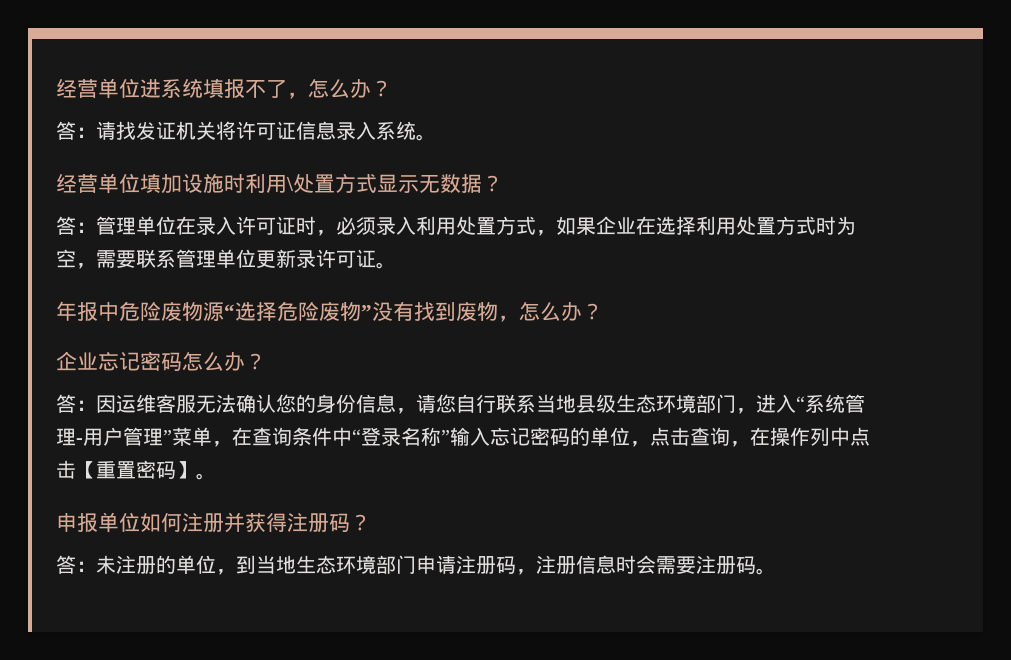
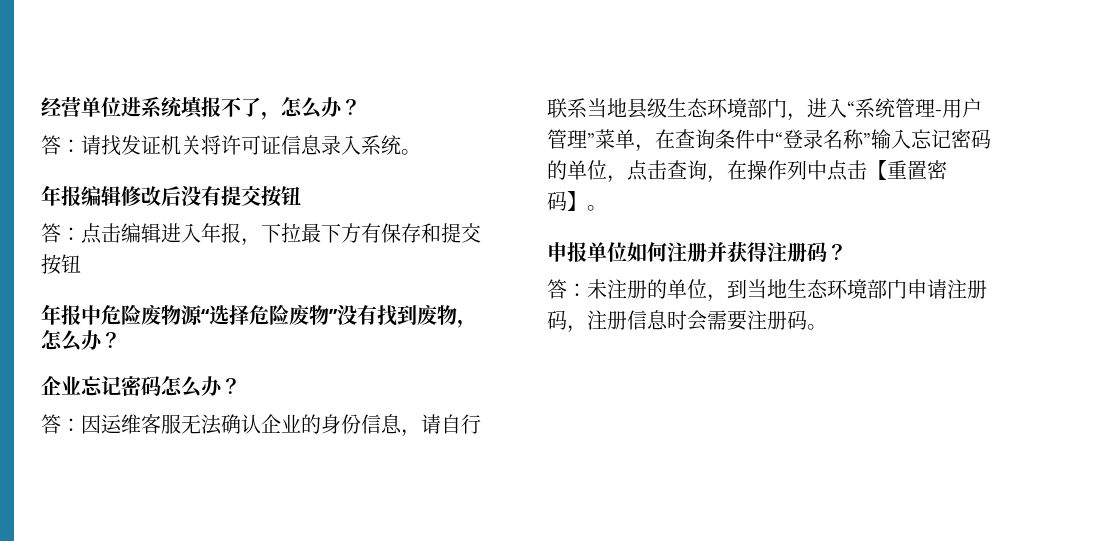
- 经营单位填加设施时利用\处置方式显示无数据？
- 答：管理单位在录入许可证时，必须录入利用处置方式，如果企业在选择利用处置方式时为空，需要联系管理单位更新录许可证。
+ 年报编辑修改后没有提交按钮
+ 答：点击编辑进入年报，下拉最下方有保存和提交按钮
- 答：因运维客服无法确认您的身份信息，请您自行联系当地县级生态环境部门，进入“系统管理-用户管理”菜单，在查询条件中“登录名称”输入忘记密码的单位，点击查询，在操作列中点击【重置密码】。
+ 答：因运维客服无法确认企业的身份信息，请自行联系当地县级生态环境部门，进入“系统管理-用户管理”菜单，在查询条件中“登录名称”输入忘记密码的单位，点击查询，在操作列中点击【重置密码】。

